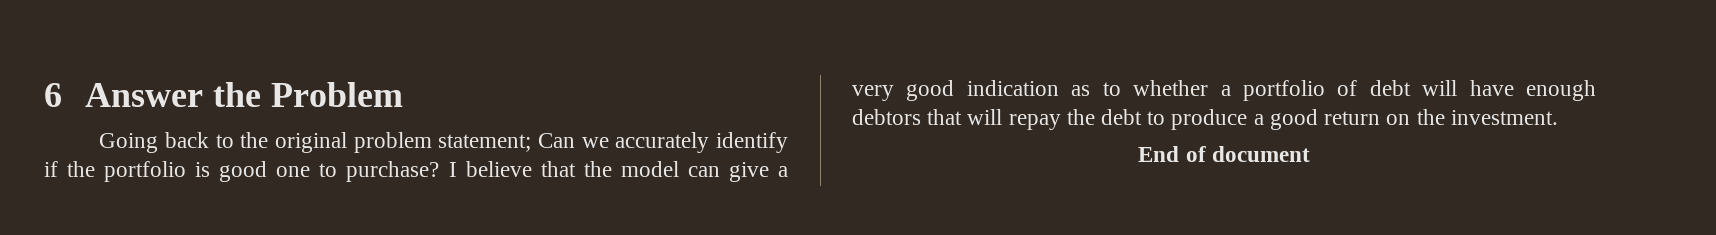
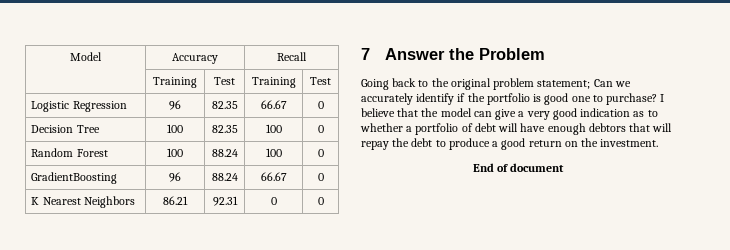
- 6 Answer the Problem
+ Model | Accuracy | Recall
+ | Training | Test | Training | Test
+ Logistic Regression | 96 | 82.35 | 66.67 | 0
+ Decision Tree | 100 | 82.35 | 100 | 0
+ Random Forest | 100 | 88.24 | 100 | 0
+ GradientBoosting | 96 | 88.24 | 66.67 | 0
+ K Nearest Neighbors | 86.21 | 92.31 | 0 | 0
+ 7 Answer the Problem

